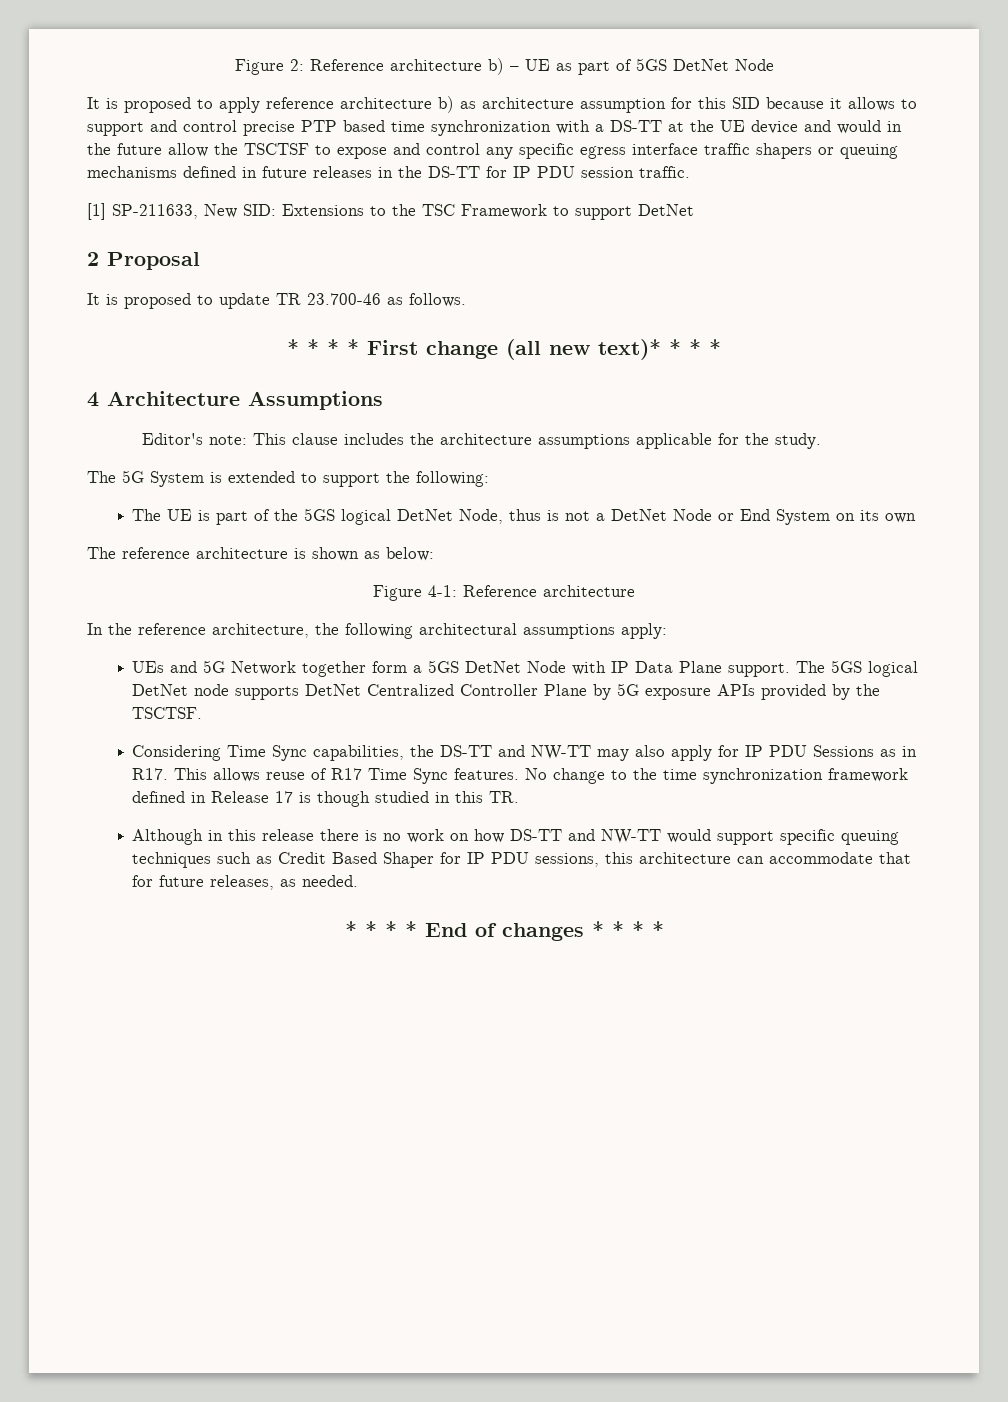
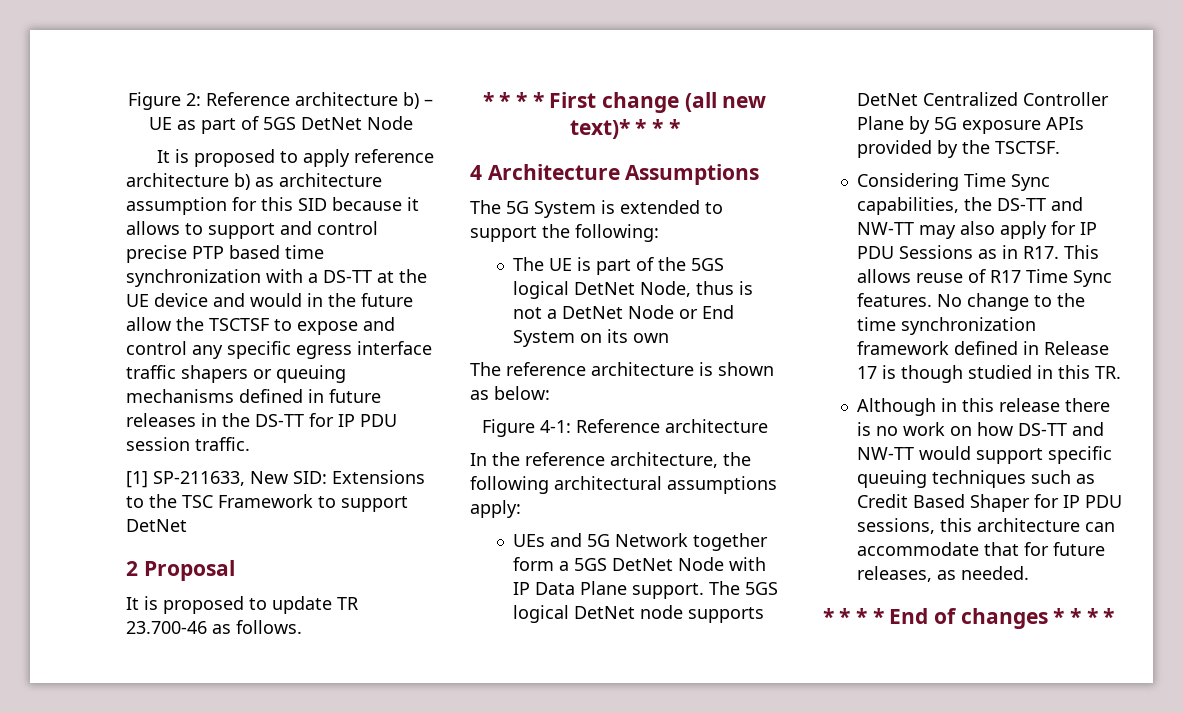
- Editor's note: This clause includes the architecture assumptions applicable for the study.

